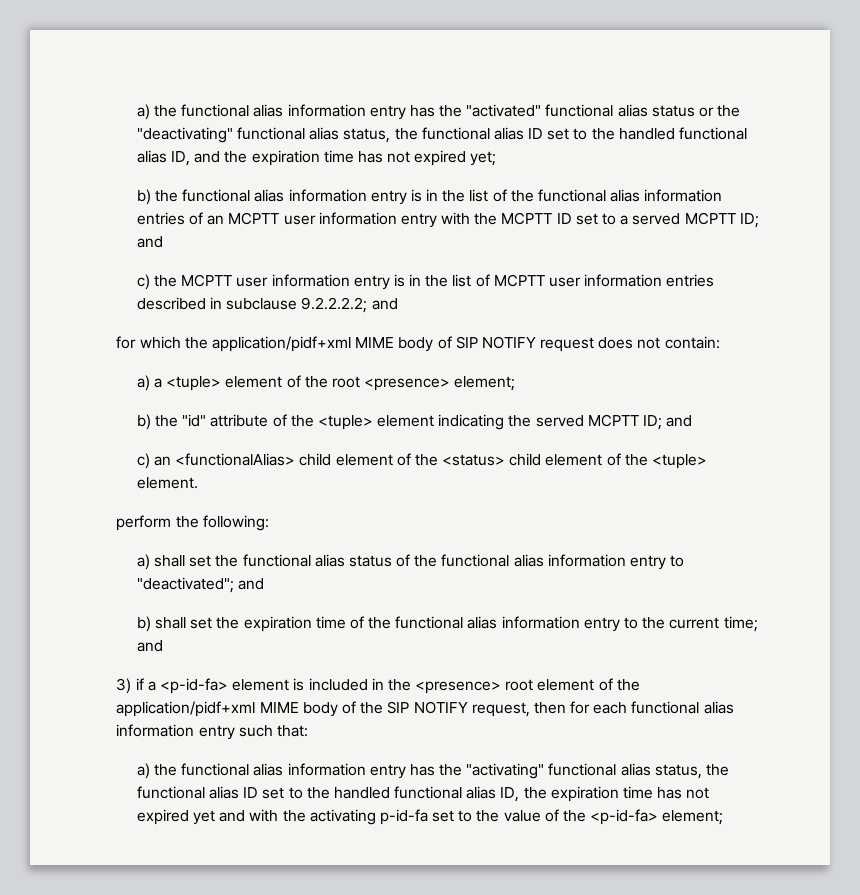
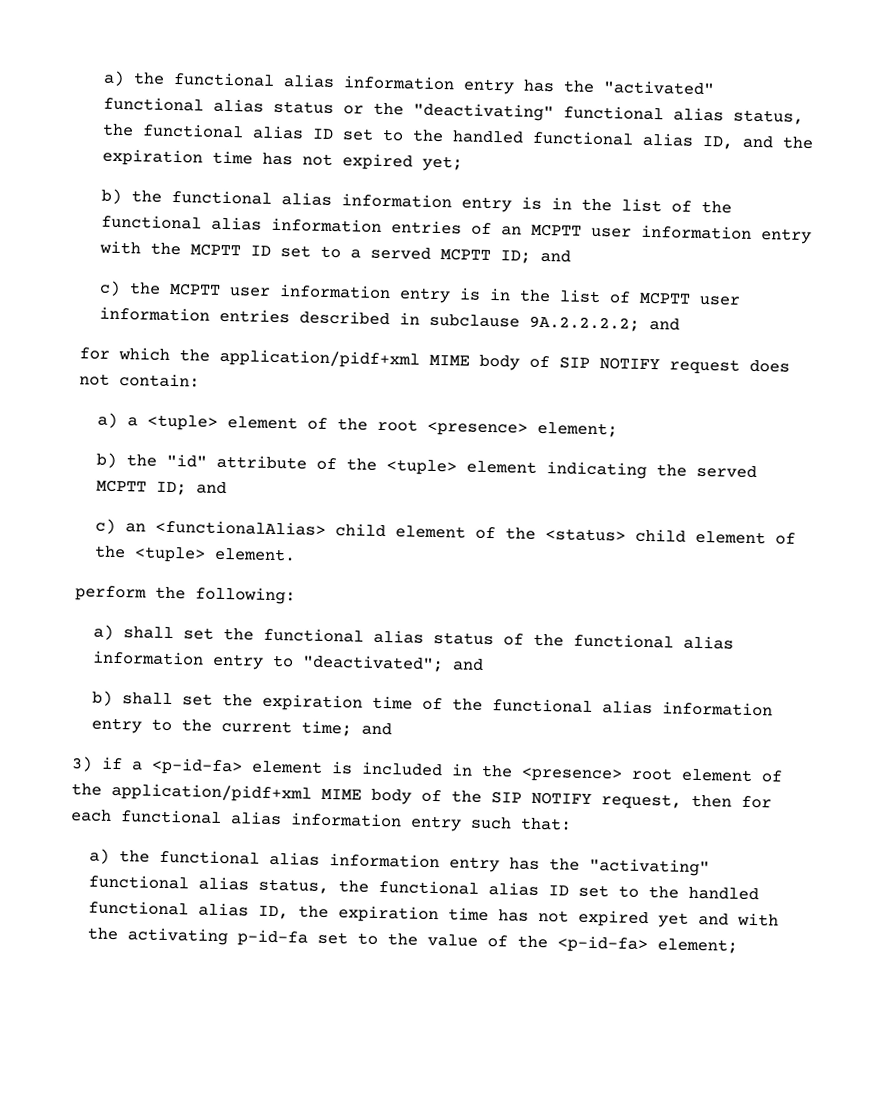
- c) the MCPTT user information entry is in the list of MCPTT user information entries described in subclause 9.2.2.2.2; and
+ c) the MCPTT user information entry is in the list of MCPTT user information entries described in subclause 9A.2.2.2.2; and

